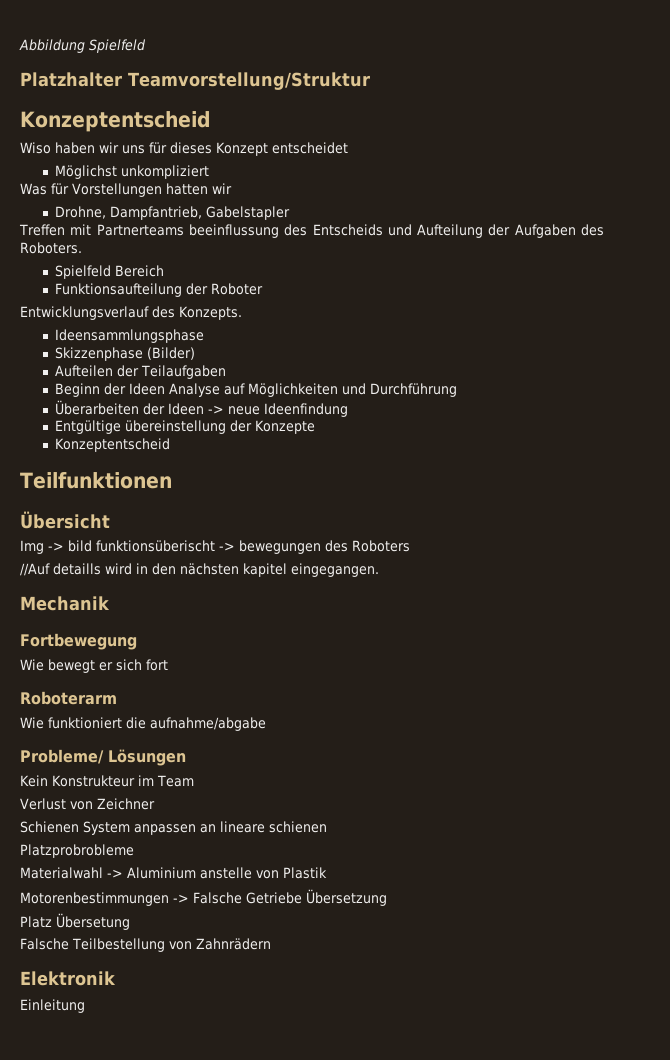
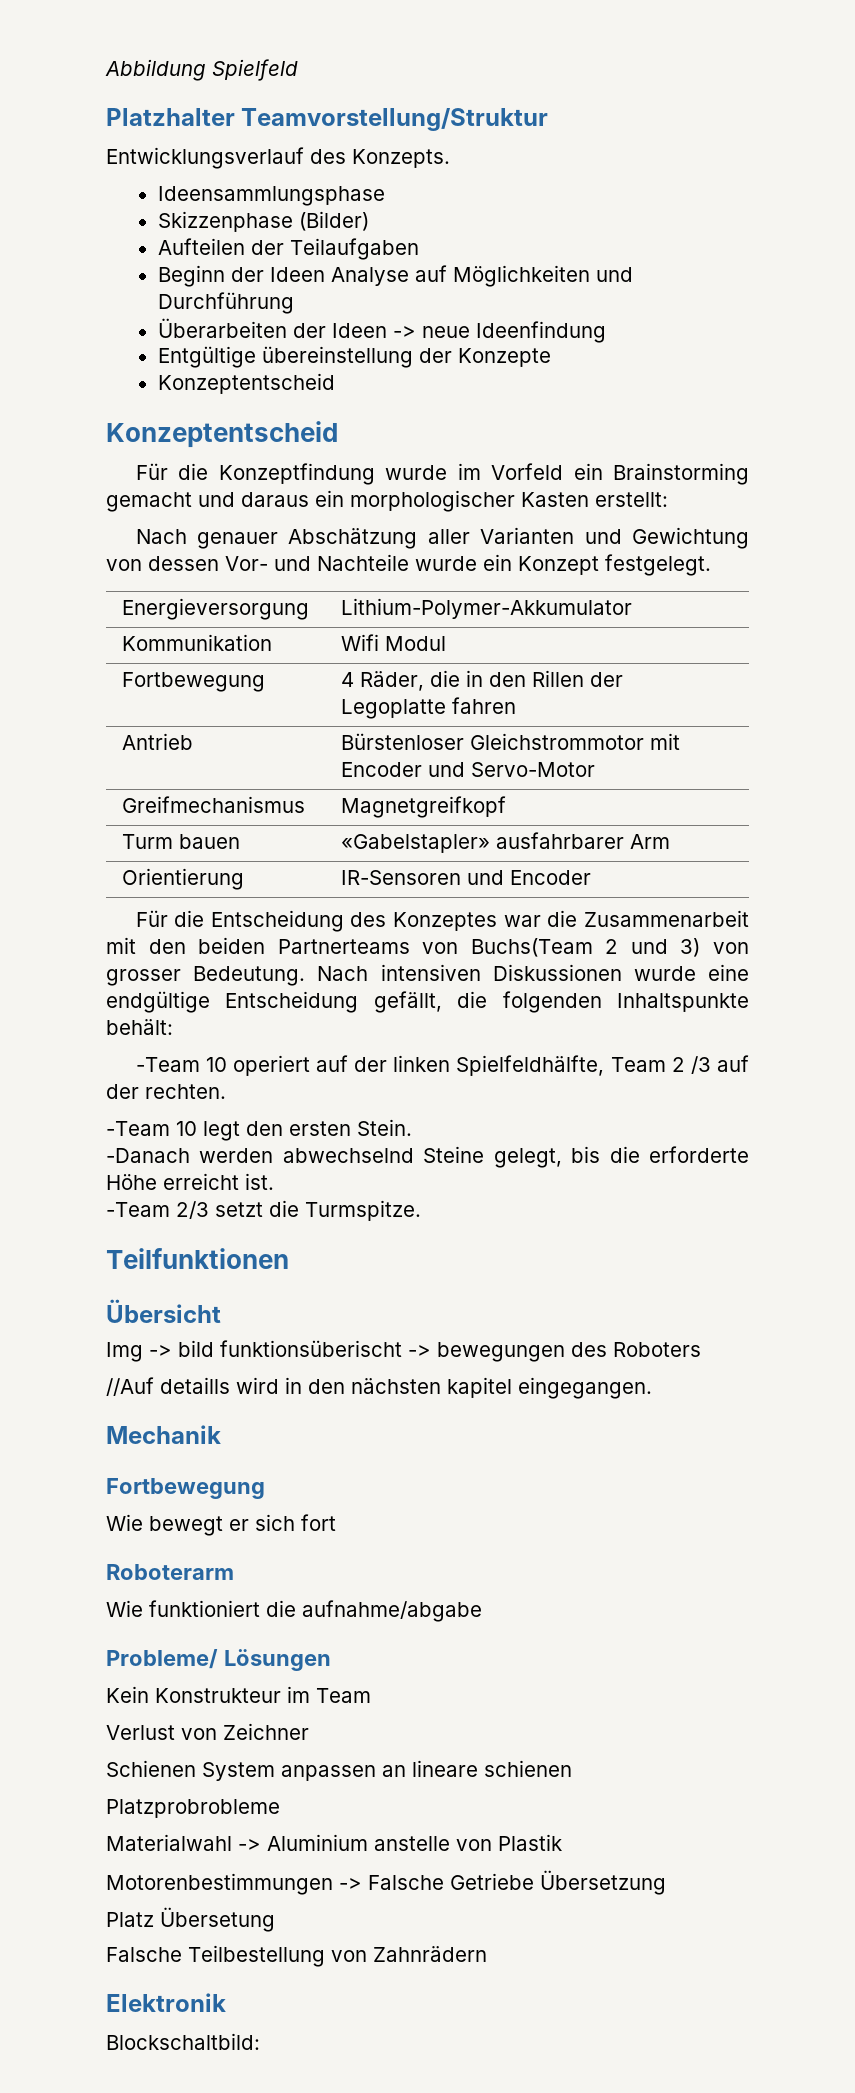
  Platzhalter Teamvorstellung/Struktur
- Konzeptentscheid
- Wiso haben wir uns für dieses Konzept entscheidet
- Möglichst unkompliziert
- Was für Vorstellungen hatten wir
- Drohne, Dampfantrieb, Gabelstapler
- Treffen mit Partnerteams beeinflussung des Entscheids und Aufteilung der Aufgaben des Roboters.
- Spielfeld Bereich
- Funktionsaufteilung der Roboter
  Entgültige übereinstellung der Konzepte
  Konzeptentscheid
+ Konzeptentscheid
+ Für die Konzeptfindung wurde im Vorfeld ein Brainstorming gemacht und daraus ein morphologischer Kasten erstellt:
+ Nach genauer Abschätzung aller Varianten und Gewichtung von dessen Vor- und Nachteile wurde ein Konzept festgelegt.
+ Energieversorgung | Lithium-Polymer-Akkumulator
+ Kommunikation | Wifi Modul
+ Fortbewegung | 4 Räder, die in den Rillen der Legoplatte fahren
+ Antrieb | Bürstenloser Gleichstrommotor mit Encoder und Servo-Motor
+ Greifmechanismus | Magnetgreifkopf
+ Turm bauen | «Gabelstapler» ausfahrbarer Arm
+ Orientierung | IR-Sensoren und Encoder
+ Für die Entscheidung des Konzeptes war die Zusammenarbeit mit den beiden Partnerteams von Buchs(Team 2 und 3) von grosser Bedeutung. Nach intensiven Diskussionen wurde eine endgültige Entscheidung gefällt, die folgenden Inhaltspunkte behält:
+ -Team 10 operiert auf der linken Spielfeldhälfte, Team 2 /3 auf der rechten.
+ -Team 10 legt den ersten Stein.
+ -Danach werden abwechselnd Steine gelegt, bis die erforderte Höhe erreicht ist.
+ -Team 2/3 setzt die Turmspitze.
- Einleitung
+ Blockschaltbild:

